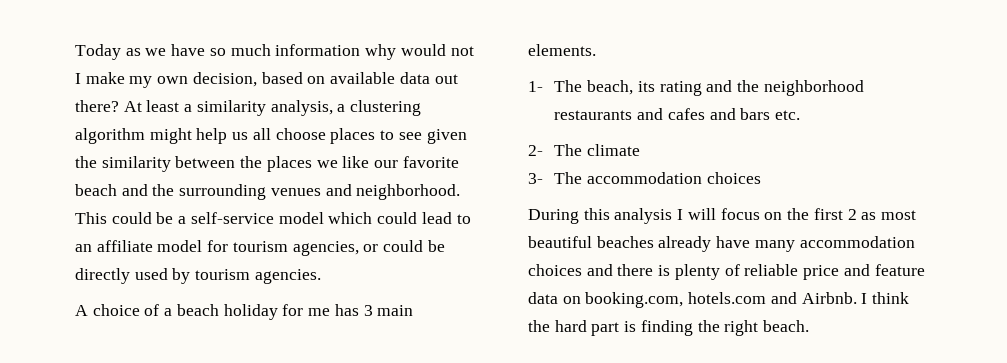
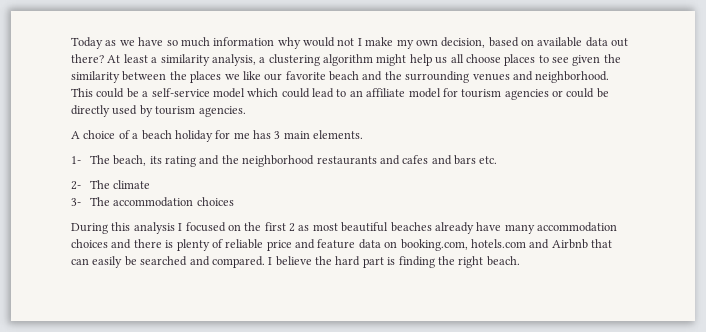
- This could be a self-service model which could lead to an affiliate model for tourism agencies, or could be directly used by tourism agencies.
+ This could be a self-service model which could lead to an affiliate model for tourism agencies or could be directly used by tourism agencies.
- During this analysis I will focus on the first 2 as most beautiful beaches already have many accommodation choices and there is plenty of reliable price and feature data on booking.com, hotels.com and Airbnb. I think the hard part is finding the right beach.
+ During this analysis I focused on the first 2 as most beautiful beaches already have many accommodation choices and there is plenty of reliable price and feature data on booking.com, hotels.com and Airbnb that can easily be searched and compared. I believe the hard part is finding the right beach.

